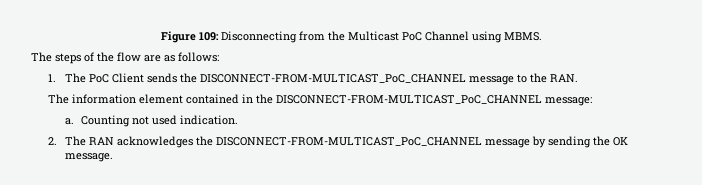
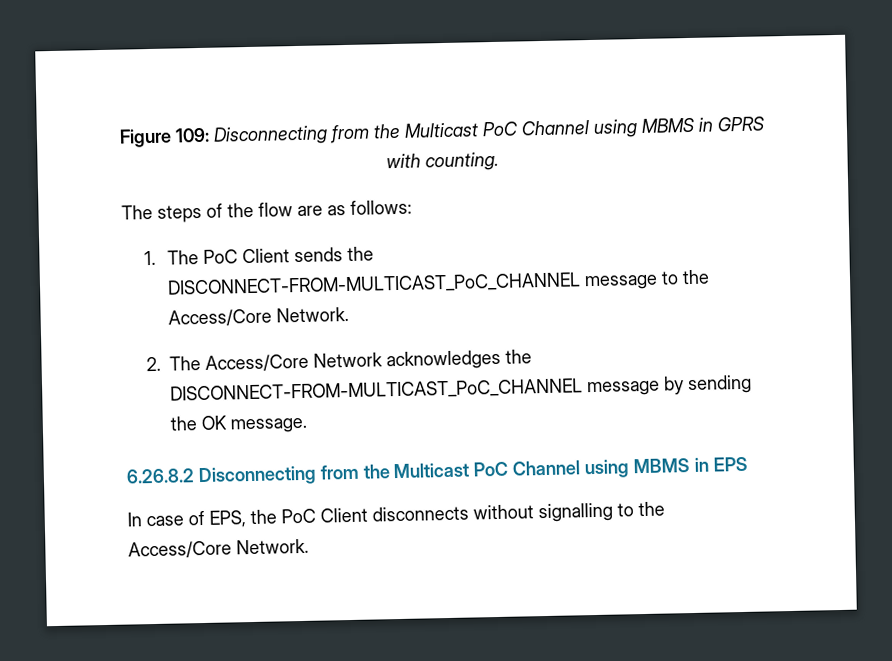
- Figure 109: Disconnecting from the Multicast PoC Channel using MBMS.
+ Figure 109: Disconnecting from the Multicast PoC Channel using MBMS in GPRS with counting.
- 1. The PoC Client sends the DISCONNECT-FROM-MULTICAST_PoC_CHANNEL message to the RAN.
- The information element contained in the DISCONNECT-FROM-MULTICAST_PoC_CHANNEL message:
- a. Counting not used indication.
+ 1. The PoC Client sends the DISCONNECT-FROM-MULTICAST_PoC_CHANNEL message to the Access/Core Network.
- 2. The RAN acknowledges the DISCONNECT-FROM-MULTICAST_PoC_CHANNEL message by sending the OK message.
+ 2. The Access/Core Network acknowledges the DISCONNECT-FROM-MULTICAST_PoC_CHANNEL message by sending the OK message.
+ 6.26.8.2 Disconnecting from the Multicast PoC Channel using MBMS in EPS
+ In case of EPS, the PoC Client disconnects without signalling to the Access/Core Network.

